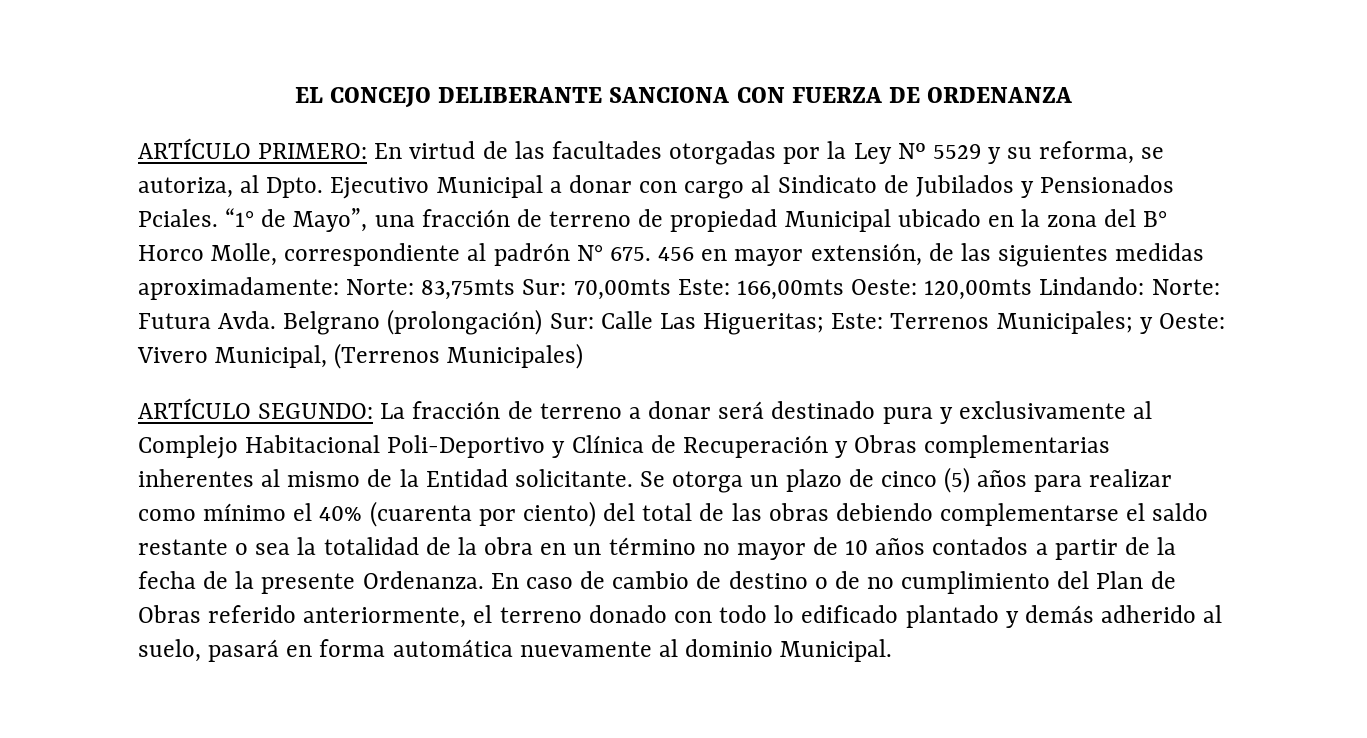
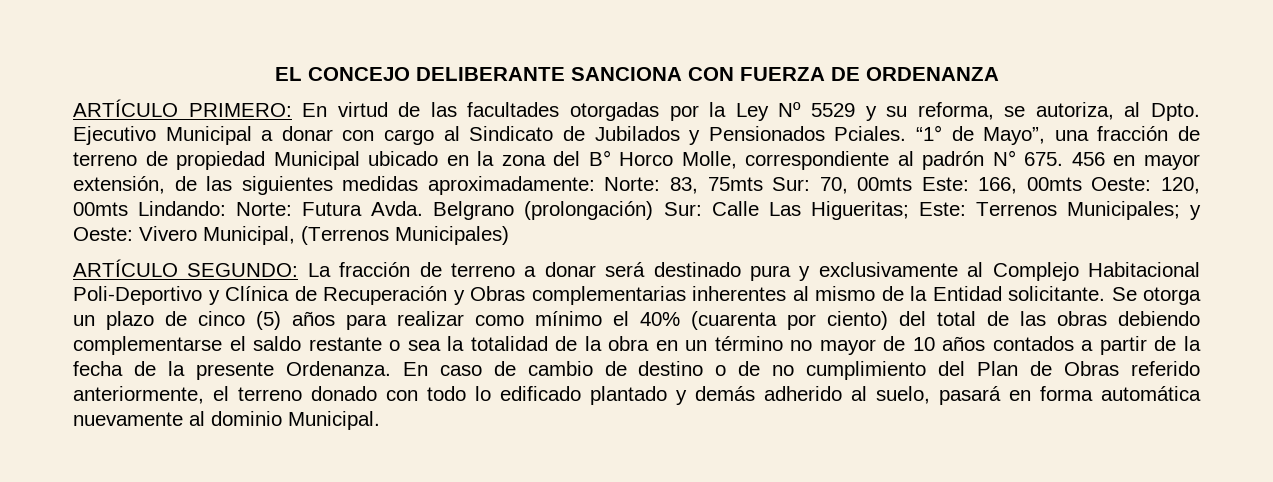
- “1° de Mayo”, una fracción de terreno de propiedad Municipal ubicado en la zona del B° Horco Molle, correspondiente al padrón N° 675. 456 en mayor extensión, de las siguientes medidas aproximadamente: Norte: 83,75mts Sur: 70,00mts Este: 166,00mts Oeste: 120,00mts Lindando: Norte: Futura Avda.
+ “1° de Mayo”, una fracción de terreno de propiedad Municipal ubicado en la zona del B° Horco Molle, correspondiente al padrón N° 675. 456 en mayor extensión, de las siguientes medidas aproximadamente: Norte: 83, 75mts Sur: 70, 00mts Este: 166, 00mts Oeste: 120, 00mts Lindando: Norte: Futura Avda.

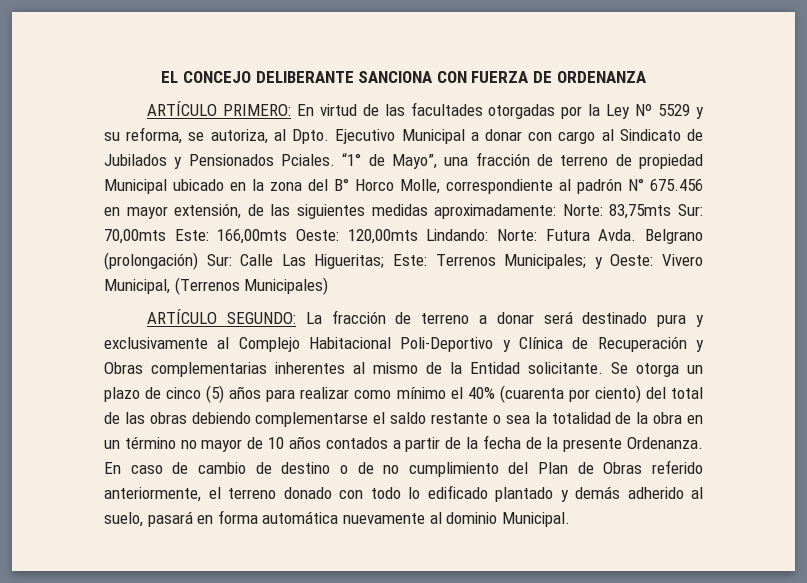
- “1° de Mayo”, una fracción de terreno de propiedad Municipal ubicado en la zona del B° Horco Molle, correspondiente al padrón N° 675. 456 en mayor extensión, de las siguientes medidas aproximadamente: Norte: 83, 75mts Sur: 70, 00mts Este: 166, 00mts Oeste: 120, 00mts Lindando: Norte: Futura Avda.
+ “1° de Mayo”, una fracción de terreno de propiedad Municipal ubicado en la zona del B° Horco Molle, correspondiente al padrón N° 675.456 en mayor extensión, de las siguientes medidas aproximadamente: Norte: 83,75mts Sur: 70,00mts Este: 166,00mts Oeste: 120,00mts Lindando: Norte: Futura Avda.

